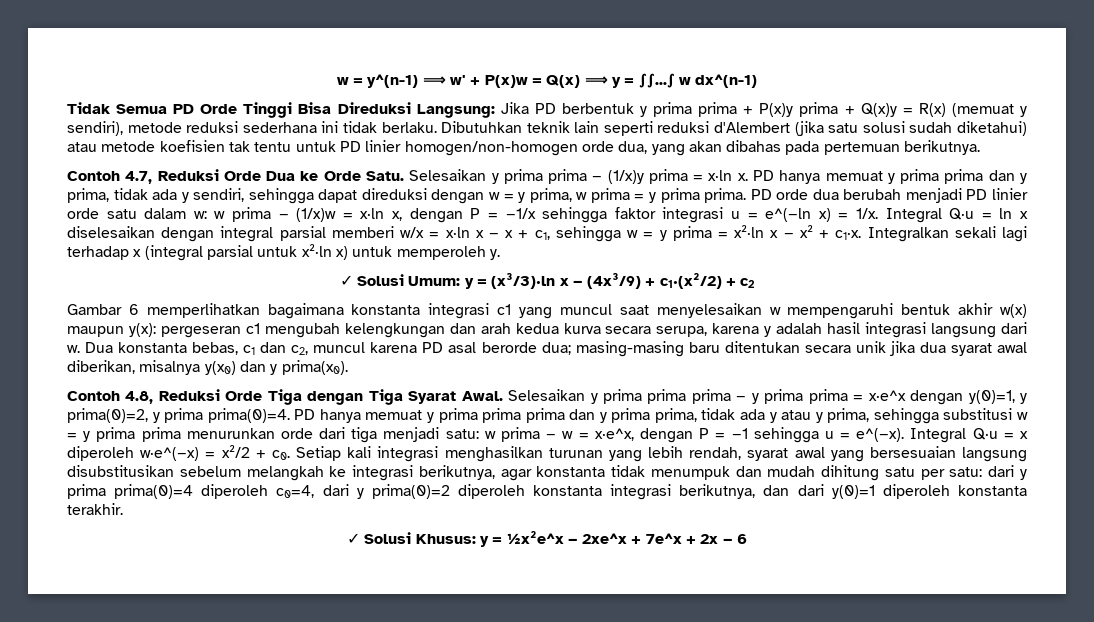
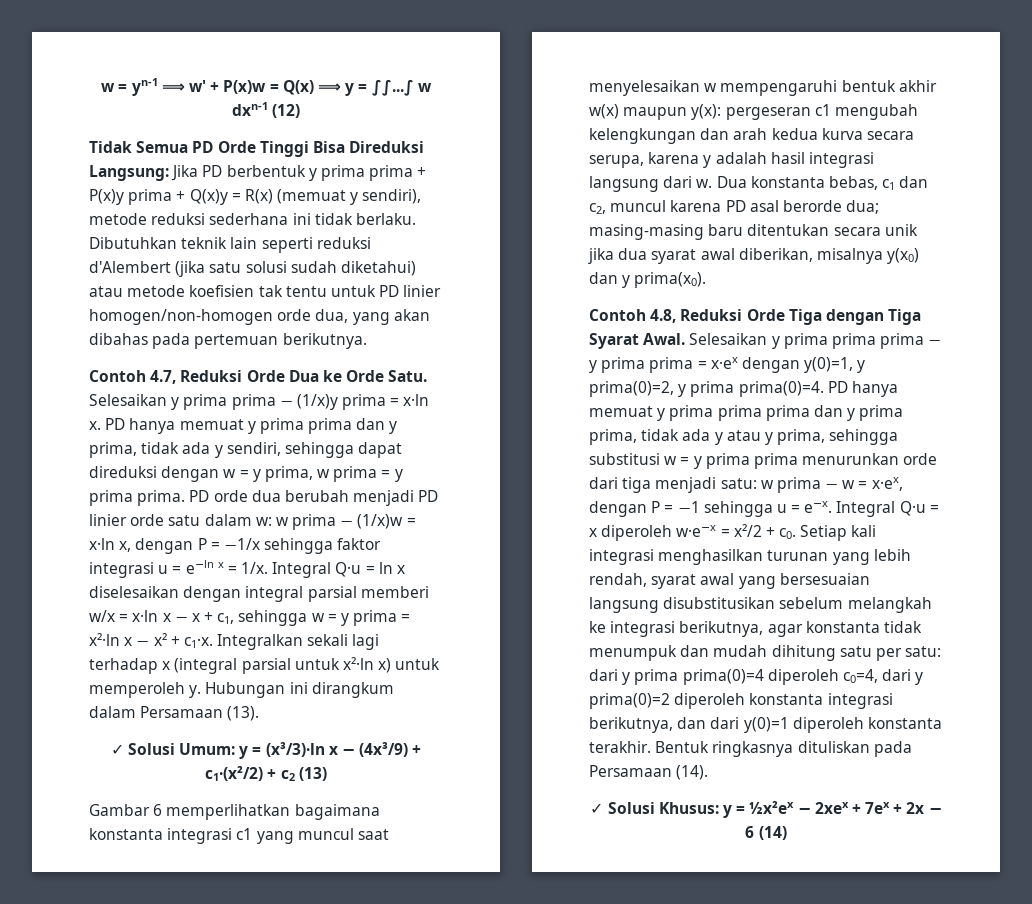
- w = y^(n-1) ⟹ w' + P(x)w = Q(x) ⟹ y = ∫∫...∫ w dx^(n-1)
+ w = yn-1 ⟹ w' + P(x)w = Q(x) ⟹ y = ∫∫...∫ w dxn-1 (12)
- PD orde dua berubah menjadi PD linier orde satu dalam w: w prima − (1/x)w = x·ln x, dengan P = −1/x sehingga faktor integrasi u = e^(−ln x) = 1/x.
+ PD orde dua berubah menjadi PD linier orde satu dalam w: w prima − (1/x)w = x·ln x, dengan P = −1/x sehingga faktor integrasi u = e−ln x = 1/x.
+ Hubungan ini dirangkum dalam Persamaan (13).
- ✓ Solusi Umum: y = (x³/3)·ln x − (4x³/9) + c1·(x²/2) + c2
+ ✓ Solusi Umum: y = (x³/3)·ln x − (4x³/9) + c1·(x²/2) + c2 (13)
- Selesaikan y prima prima prima − y prima prima = x·e^x dengan y(0)=1, y prima(0)=2, y prima prima(0)=4.
+ Selesaikan y prima prima prima − y prima prima = x·ex dengan y(0)=1, y prima(0)=2, y prima prima(0)=4.
- PD hanya memuat y prima prima prima dan y prima prima, tidak ada y atau y prima, sehingga substitusi w = y prima prima menurunkan orde dari tiga menjadi satu: w prima − w = x·e^x, dengan P = −1 sehingga u = e^(−x).
+ PD hanya memuat y prima prima prima dan y prima prima, tidak ada y atau y prima, sehingga substitusi w = y prima prima menurunkan orde dari tiga menjadi satu: w prima − w = x·ex, dengan P = −1 sehingga u = e−x.
- Integral Q·u = x diperoleh w·e^(−x) = x²/2 + c0.
+ Integral Q·u = x diperoleh w·e−x = x²/2 + c0.
+ Bentuk ringkasnya dituliskan pada Persamaan (14).
- ✓ Solusi Khusus: y = ½x²e^x − 2xe^x + 7e^x + 2x − 6
+ ✓ Solusi Khusus: y = ½x²ex − 2xex + 7ex + 2x − 6 (14)

